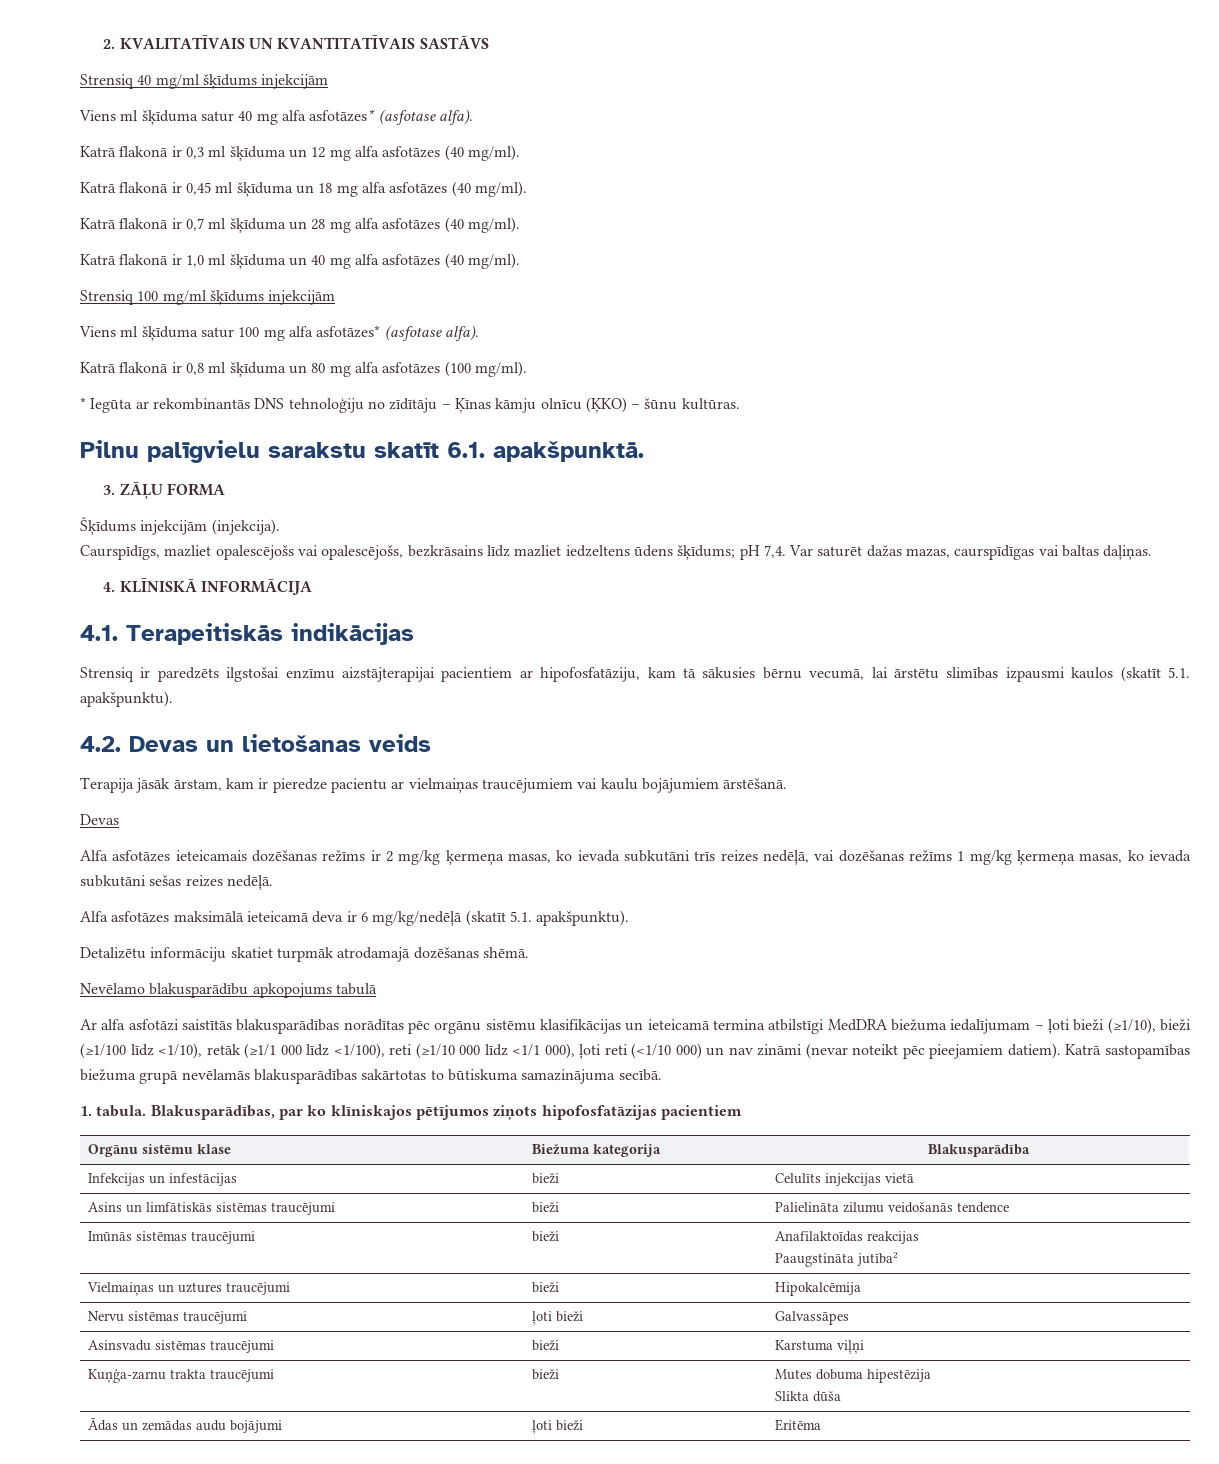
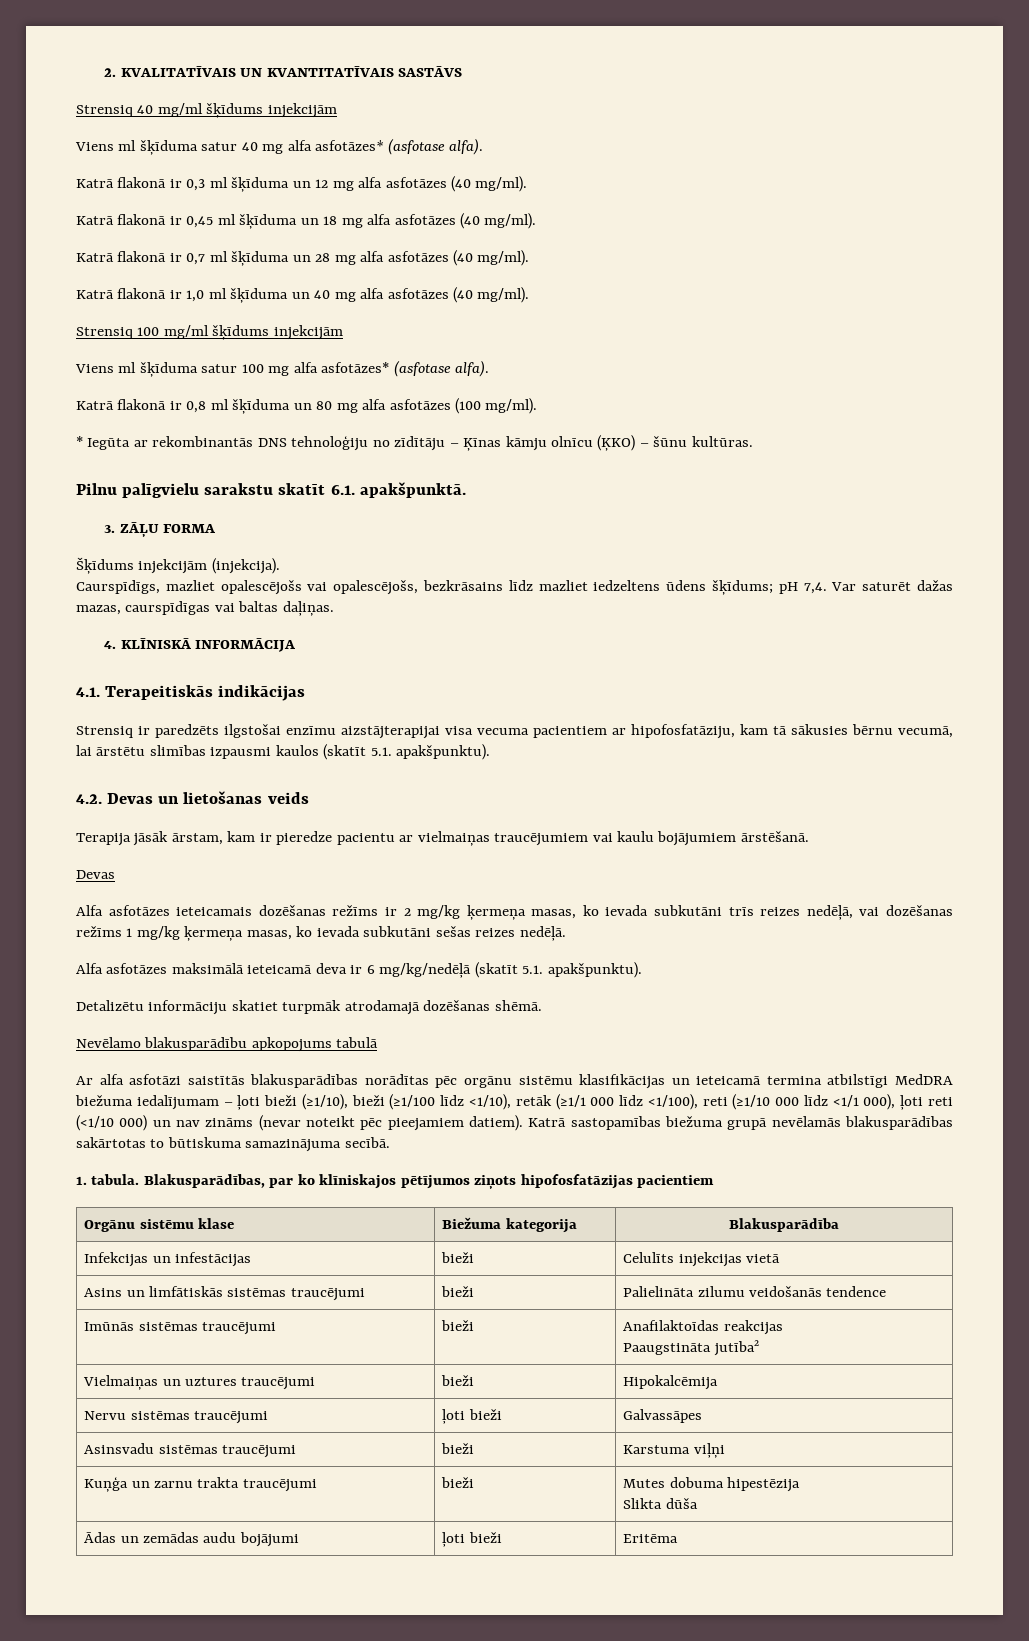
- Strensiq ir paredzēts ilgstošai enzīmu aizstājterapijai pacientiem ar hipofosfatāziju, kam tā sākusies bērnu vecumā, lai ārstētu slimības izpausmi kaulos (skatīt 5.1. apakšpunktu).
+ Strensiq ir paredzēts ilgstošai enzīmu aizstājterapijai visa vecuma pacientiem ar hipofosfatāziju, kam tā sākusies bērnu vecumā, lai ārstētu slimības izpausmi kaulos (skatīt 5.1. apakšpunktu).
- Ar alfa asfotāzi saistītās blakusparādības norādītas pēc orgānu sistēmu klasifikācijas un ieteicamā termina atbilstīgi MedDRA biežuma iedalījumam – ļoti bieži (≥1/10), bieži (≥1/100 līdz <1/10), retāk (≥1/1 000 līdz <1/100), reti (≥1/10 000 līdz <1/1 000), ļoti reti (<1/10 000) un nav zināmi (nevar noteikt pēc pieejamiem datiem).
+ Ar alfa asfotāzi saistītās blakusparādības norādītas pēc orgānu sistēmu klasifikācijas un ieteicamā termina atbilstīgi MedDRA biežuma iedalījumam – ļoti bieži (≥1/10), bieži (≥1/100 līdz <1/10), retāk (≥1/1 000 līdz <1/100), reti (≥1/10 000 līdz <1/1 000), ļoti reti (<1/10 000) un nav zināms (nevar noteikt pēc pieejamiem datiem).
- Kuņģa-zarnu trakta traucējumi | bieži | Mutes dobuma hipestēzija
+ Kuņģa un zarnu trakta traucējumi | bieži | Mutes dobuma hipestēzija

